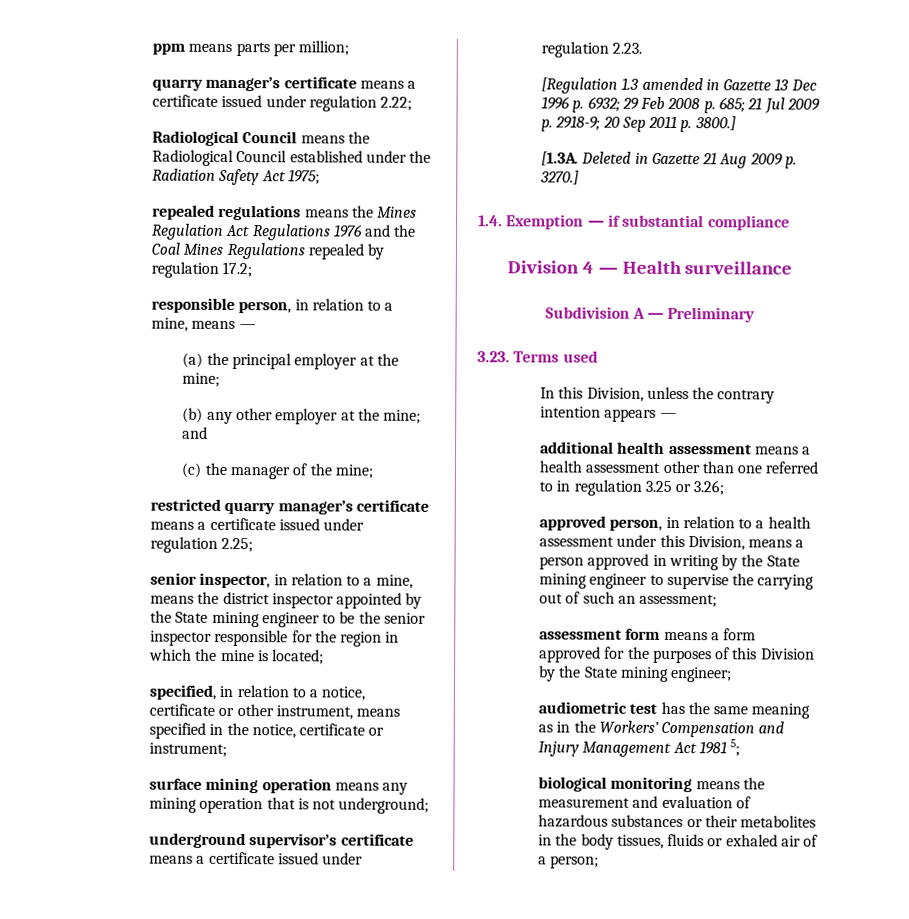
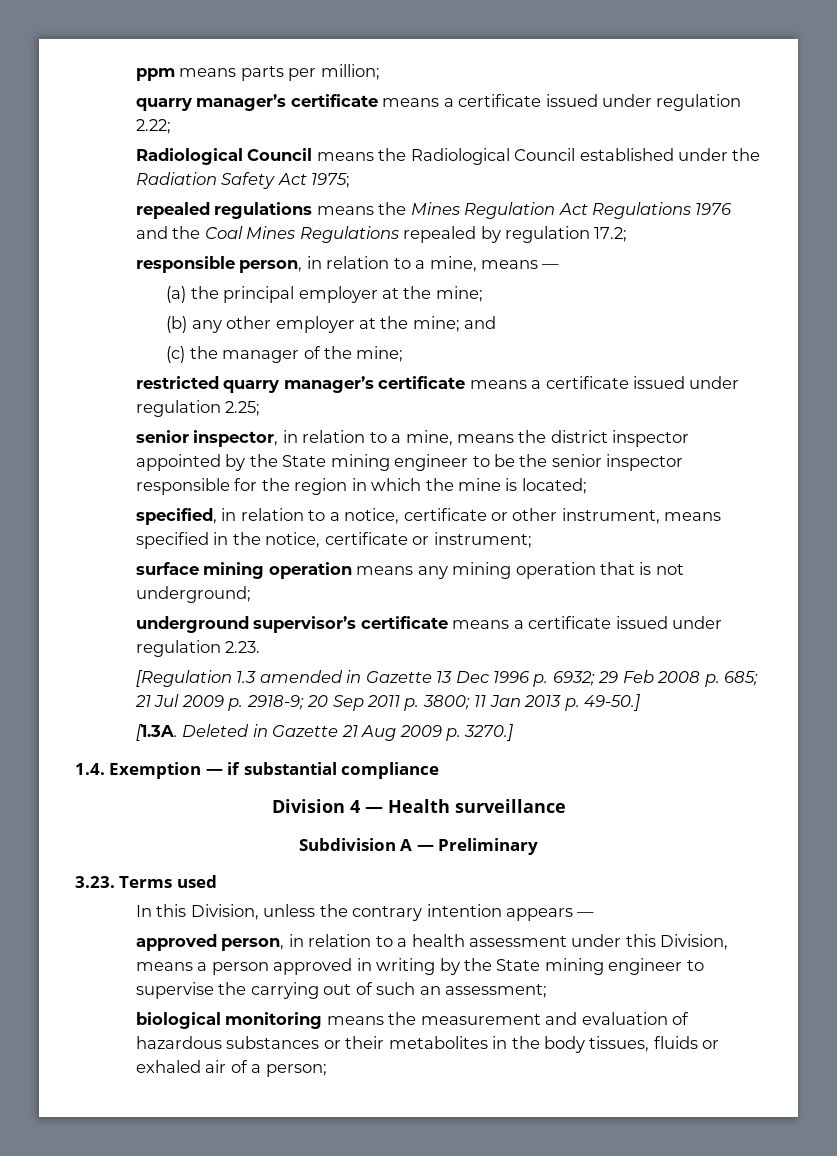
- [Regulation 1.3 amended in Gazette 13 Dec 1996 p. 6932; 29 Feb 2008 p. 685; 21 Jul 2009 p. 2918-9; 20 Sep 2011 p. 3800.]
+ [Regulation 1.3 amended in Gazette 13 Dec 1996 p. 6932; 29 Feb 2008 p. 685; 21 Jul 2009 p. 2918-9; 20 Sep 2011 p. 3800; 11 Jan 2013 p. 49-50.]
- additional health assessment means a health assessment other than one referred to in regulation 3.25 or 3.26;
- assessment form means a form approved for the purposes of this Division by the State mining engineer;
- audiometric test has the same meaning as in the Workers’ Compensation and Injury Management Act 1981 5;

